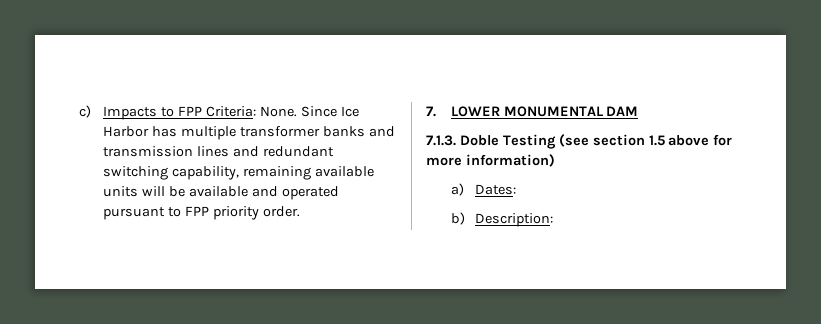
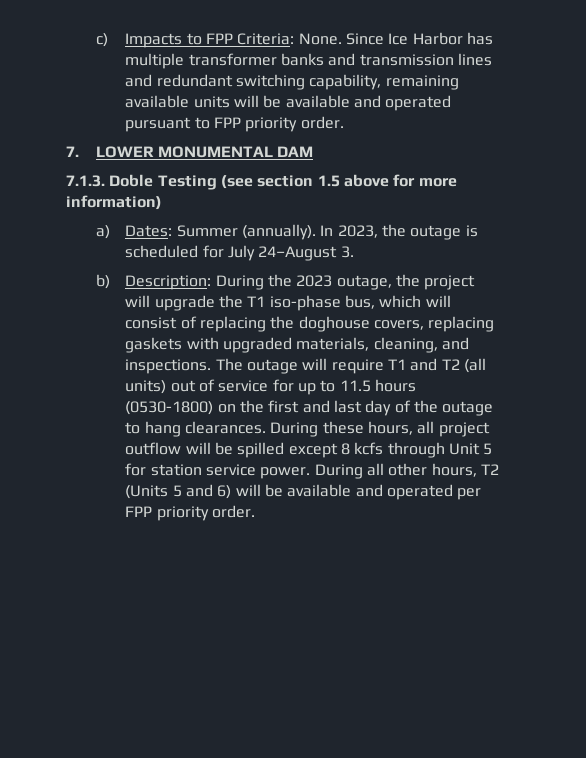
- a) Dates:
- b) Description:
+ a) Dates: Summer (annually). In 2023, the outage is scheduled for July 24–August 3.
+ b) Description: During the 2023 outage, the project will upgrade the T1 iso-phase bus, which will consist of replacing the doghouse covers, replacing gaskets with upgraded materials, cleaning, and inspections. The outage will require T1 and T2 (all units) out of service for up to 11.5 hours (0530-1800) on the first and last day of the outage to hang clearances. During these hours, all project outflow will be spilled except 8 kcfs through Unit 5 for station service power. During all other hours, T2 (Units 5 and 6) will be available and operated per FPP priority order.

